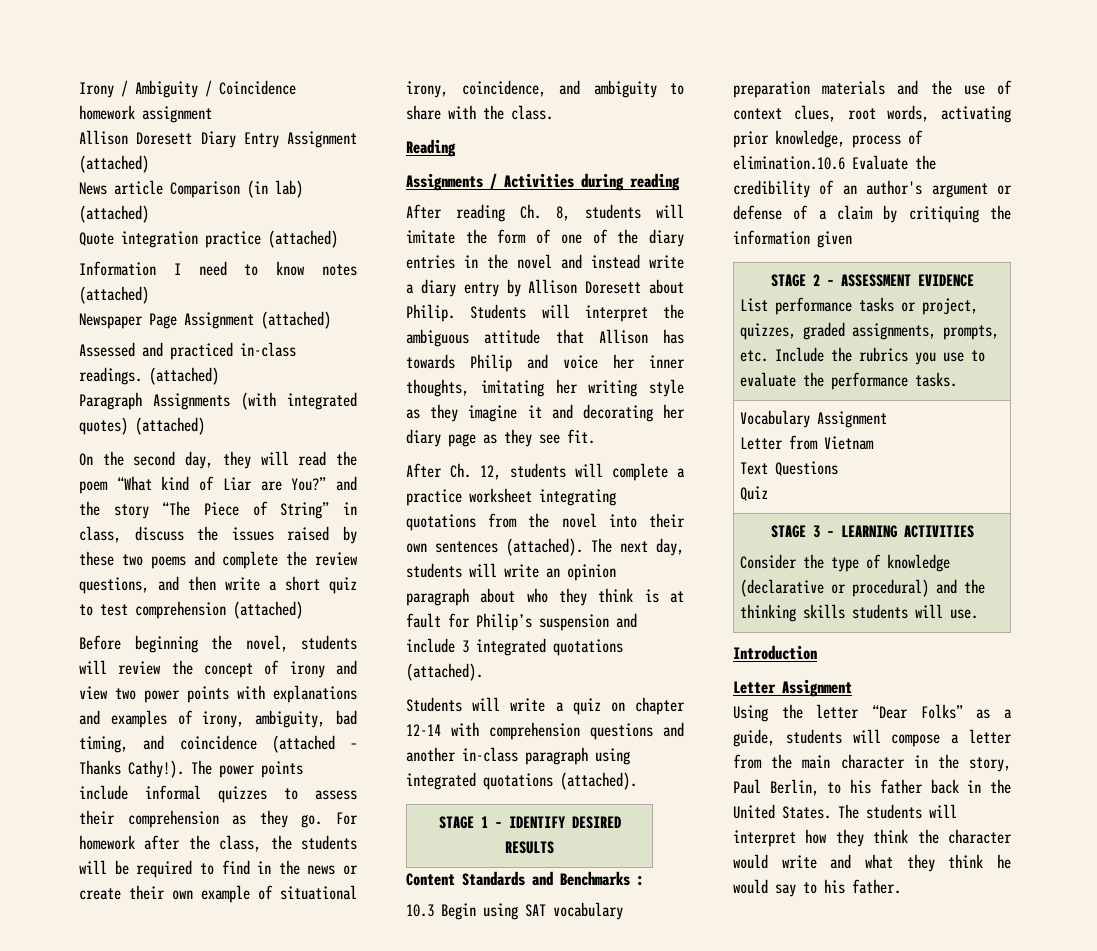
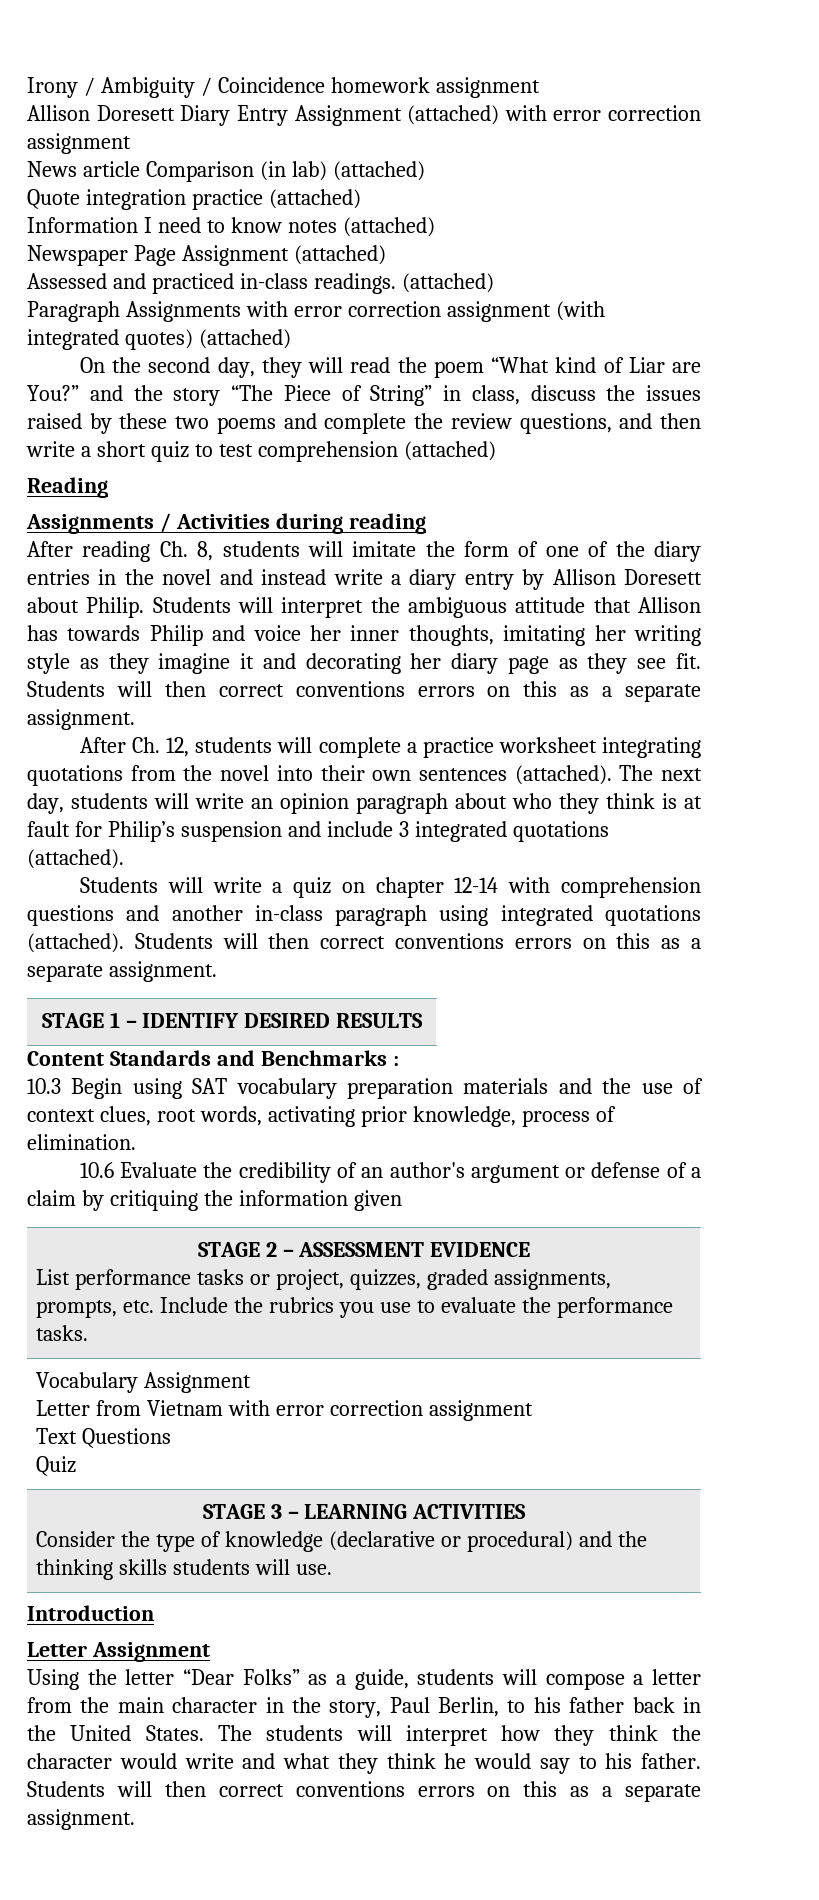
- Allison Doresett Diary Entry Assignment (attached)
+ Allison Doresett Diary Entry Assignment (attached) with error correction assignment
- Paragraph Assignments (with integrated quotes) (attached)
+ Paragraph Assignments with error correction assignment (with integrated quotes) (attached)
- Before beginning the novel, students will review the concept of irony and view two power points with explanations and examples of irony, ambiguity, bad timing, and coincidence (attached – Thanks Cathy!). The power points include informal quizzes to assess their comprehension as they go. For homework after the class, the students will be required to find in the news or create their own example of situational irony, coincidence, and ambiguity to share with the class.
- Students will interpret the ambiguous attitude that Allison has towards Philip and voice her inner thoughts, imitating her writing style as they imagine it and decorating her diary page as they see fit.
+ Students will interpret the ambiguous attitude that Allison has towards Philip and voice her inner thoughts, imitating her writing style as they imagine it and decorating her diary page as they see fit. Students will then correct conventions errors on this as a separate assignment.
- Students will write a quiz on chapter 12-14 with comprehension questions and another in-class paragraph using integrated quotations (attached).
+ Students will write a quiz on chapter 12-14 with comprehension questions and another in-class paragraph using integrated quotations (attached). Students will then correct conventions errors on this as a separate assignment.
- 10.3 Begin using SAT vocabulary preparation materials and the use of context clues, root words, activating prior knowledge, process of elimination.10.6 Evaluate the credibility of an author's argument or defense of a claim by critiquing the information given
+ 10.3 Begin using SAT vocabulary preparation materials and the use of context clues, root words, activating prior knowledge, process of elimination.
+ 10.6 Evaluate the credibility of an author's argument or defense of a claim by critiquing the information given
  Vocabulary Assignment
- Letter from Vietnam
+ Letter from Vietnam with error correction assignment
- The students will interpret how they think the character would write and what they think he would say to his father.
+ The students will interpret how they think the character would write and what they think he would say to his father. Students will then correct conventions errors on this as a separate assignment.

